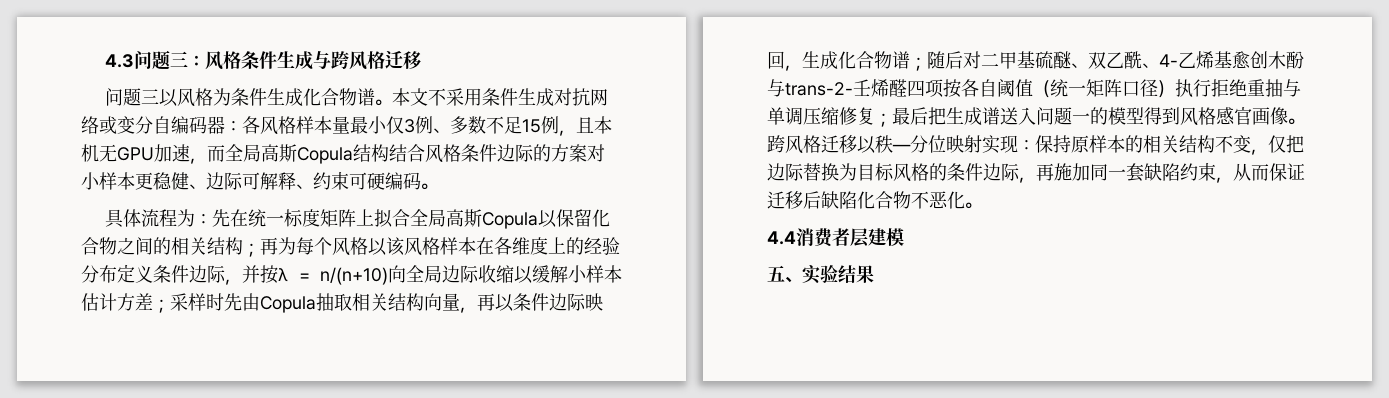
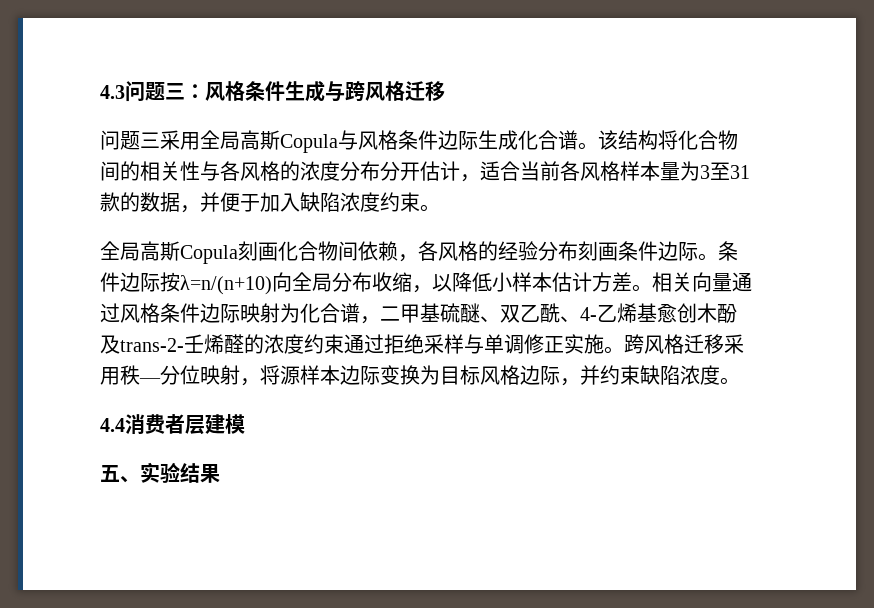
- 问题三以风格为条件生成化合物谱。本文不采用条件生成对抗网络或变分自编码器：各风格样本量最小仅3例、多数不足15例，且本机无GPU加速，而全局高斯Copula结构结合风格条件边际的方案对小样本更稳健、边际可解释、约束可硬编码。
- 具体流程为：先在统一标度矩阵上拟合全局高斯Copula以保留化合物之间的相关结构；再为每个风格以该风格样本在各维度上的经验分布定义条件边际，并按λ = n/(n+10)向全局边际收缩以缓解小样本估计方差；采样时先由Copula抽取相关结构向量，再以条件边际映回，生成化合物谱；随后对二甲基硫醚、双乙酰、4-乙烯基愈创木酚与trans-2-壬烯醛四项按各自阈值（统一矩阵口径）执行拒绝重抽与单调压缩修复；最后把生成谱送入问题一的模型得到风格感官画像。
+ 问题三采用全局高斯Copula与风格条件边际生成化合谱。该结构将化合物间的相关性与各风格的浓度分布分开估计，适合当前各风格样本量为3至31款的数据，并便于加入缺陷浓度约束。
+ 全局高斯Copula刻画化合物间依赖，各风格的经验分布刻画条件边际。条件边际按λ=n/(n+10)向全局分布收缩，以降低小样本估计方差。相关向量通过风格条件边际映射为化合谱，二甲基硫醚、双乙酰、4-乙烯基愈创木酚及trans-2-壬烯醛的浓度约束通过拒绝采样与单调修正实施。
- 跨风格迁移以秩—分位映射实现：保持原样本的相关结构不变，仅把边际替换为目标风格的条件边际，再施加同一套缺陷约束，从而保证迁移后缺陷化合物不恶化。
+ 跨风格迁移采用秩—分位映射，将源样本边际变换为目标风格边际，并约束缺陷浓度。

